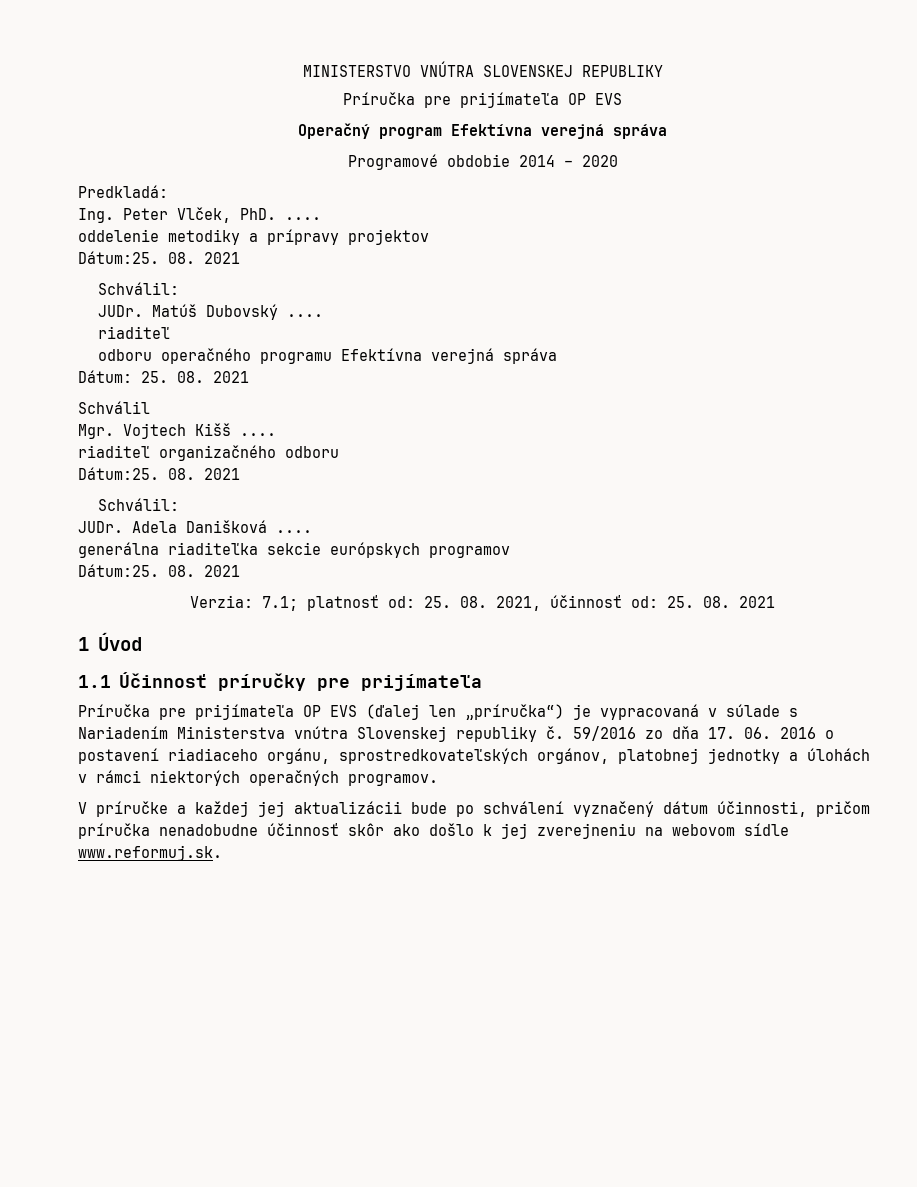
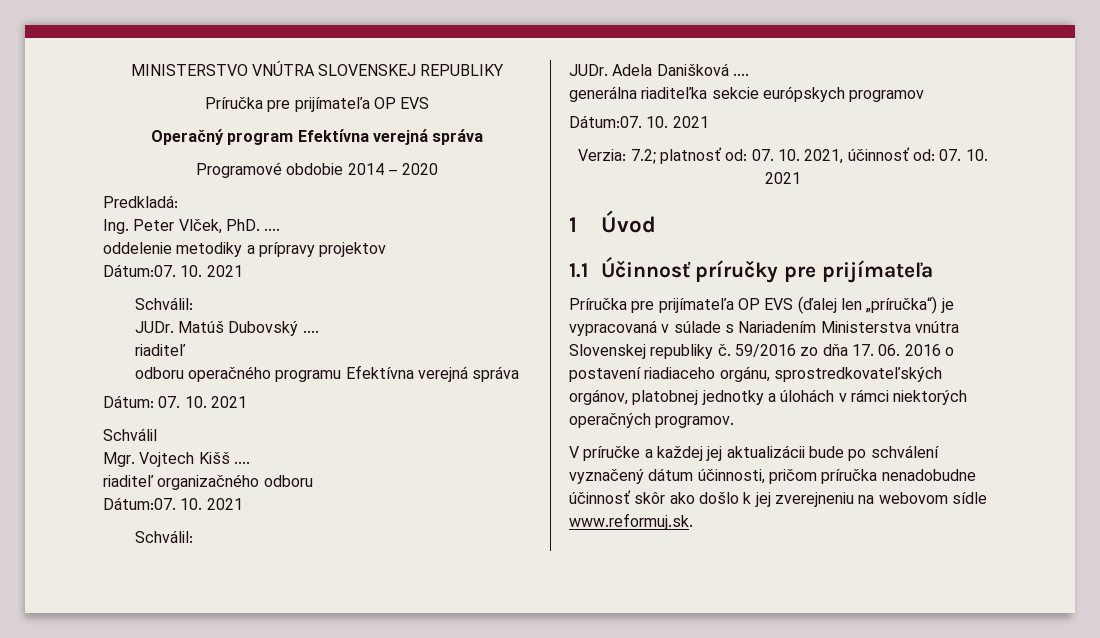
  oddelenie metodiky a prípravy projektov
- Dátum:25. 08. 2021
+ Dátum:07. 10. 2021
- Dátum: 25. 08. 2021
+ Dátum: 07. 10. 2021
  riaditeľ organizačného odboru
- Dátum:25. 08. 2021
+ Dátum:07. 10. 2021
  generálna riaditeľka sekcie európskych programov
- Dátum:25. 08. 2021
+ Dátum:07. 10. 2021
- Verzia: 7.1; platnosť od: 25. 08. 2021, účinnosť od: 25. 08. 2021
+ Verzia: 7.2; platnosť od: 07. 10. 2021, účinnosť od: 07. 10. 2021

